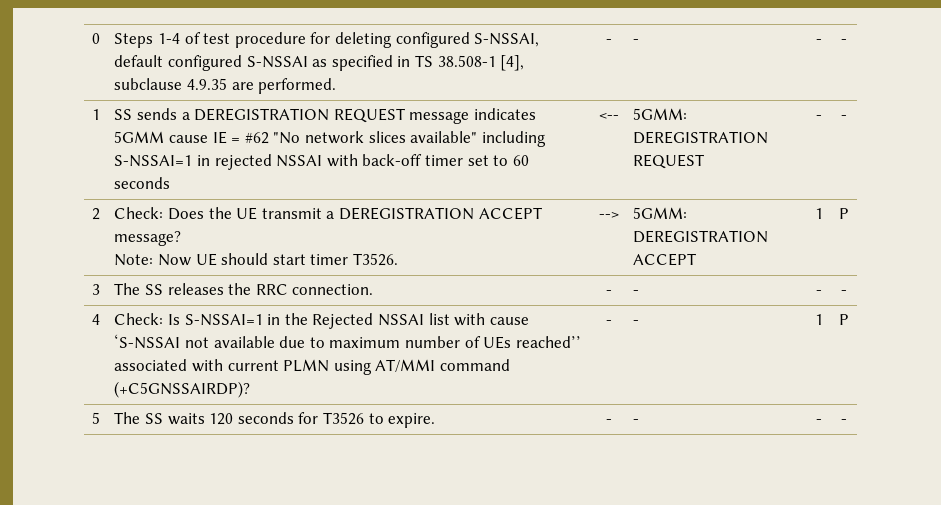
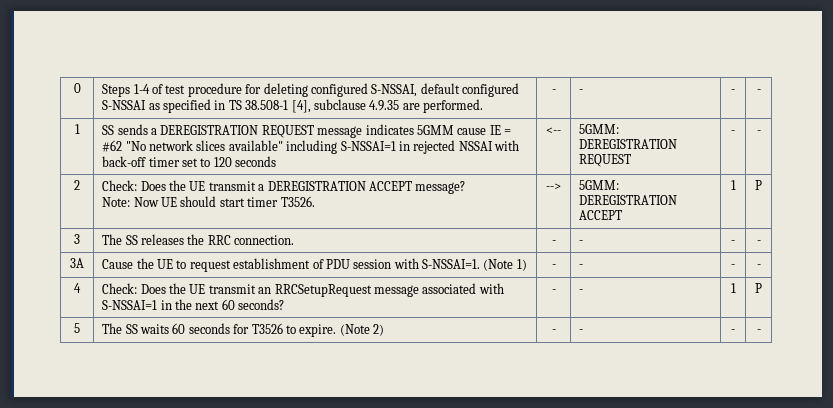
- 1 | SS sends a DEREGISTRATION REQUEST message indicates 5GMM cause IE = #62 "No network slices available" including S-NSSAI=1 in rejected NSSAI with back-off timer set to 60 seconds | <-- | 5GMM: DEREGISTRATION REQUEST | - | -
+ 1 | SS sends a DEREGISTRATION REQUEST message indicates 5GMM cause IE = #62 "No network slices available" including S-NSSAI=1 in rejected NSSAI with back-off timer set to 120 seconds | <-- | 5GMM: DEREGISTRATION REQUEST | - | -
- 4 | Check: Is S-NSSAI=1 in the Rejected NSSAI list with cause ‘S-NSSAI not available due to maximum number of UEs reached’’ associated with current PLMN using AT/MMI command (+C5GNSSAIRDP)? | - | - | 1 | P
+ 3A | Cause the UE to request establishment of PDU session with S-NSSAI=1. (Note 1) | - | - | - | -
+ 4 | Check: Does the UE transmit an RRCSetupRequest message associated with S-NSSAI=1 in the next 60 seconds? | - | - | 1 | P
- 5 | The SS waits 120 seconds for T3526 to expire. | - | - | - | -
+ 5 | The SS waits 60 seconds for T3526 to expire. (Note 2) | - | - | - | -

